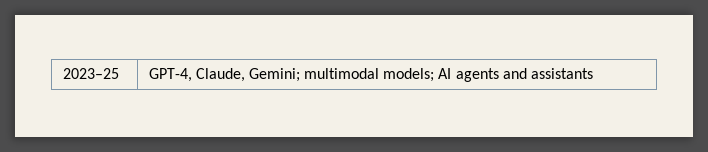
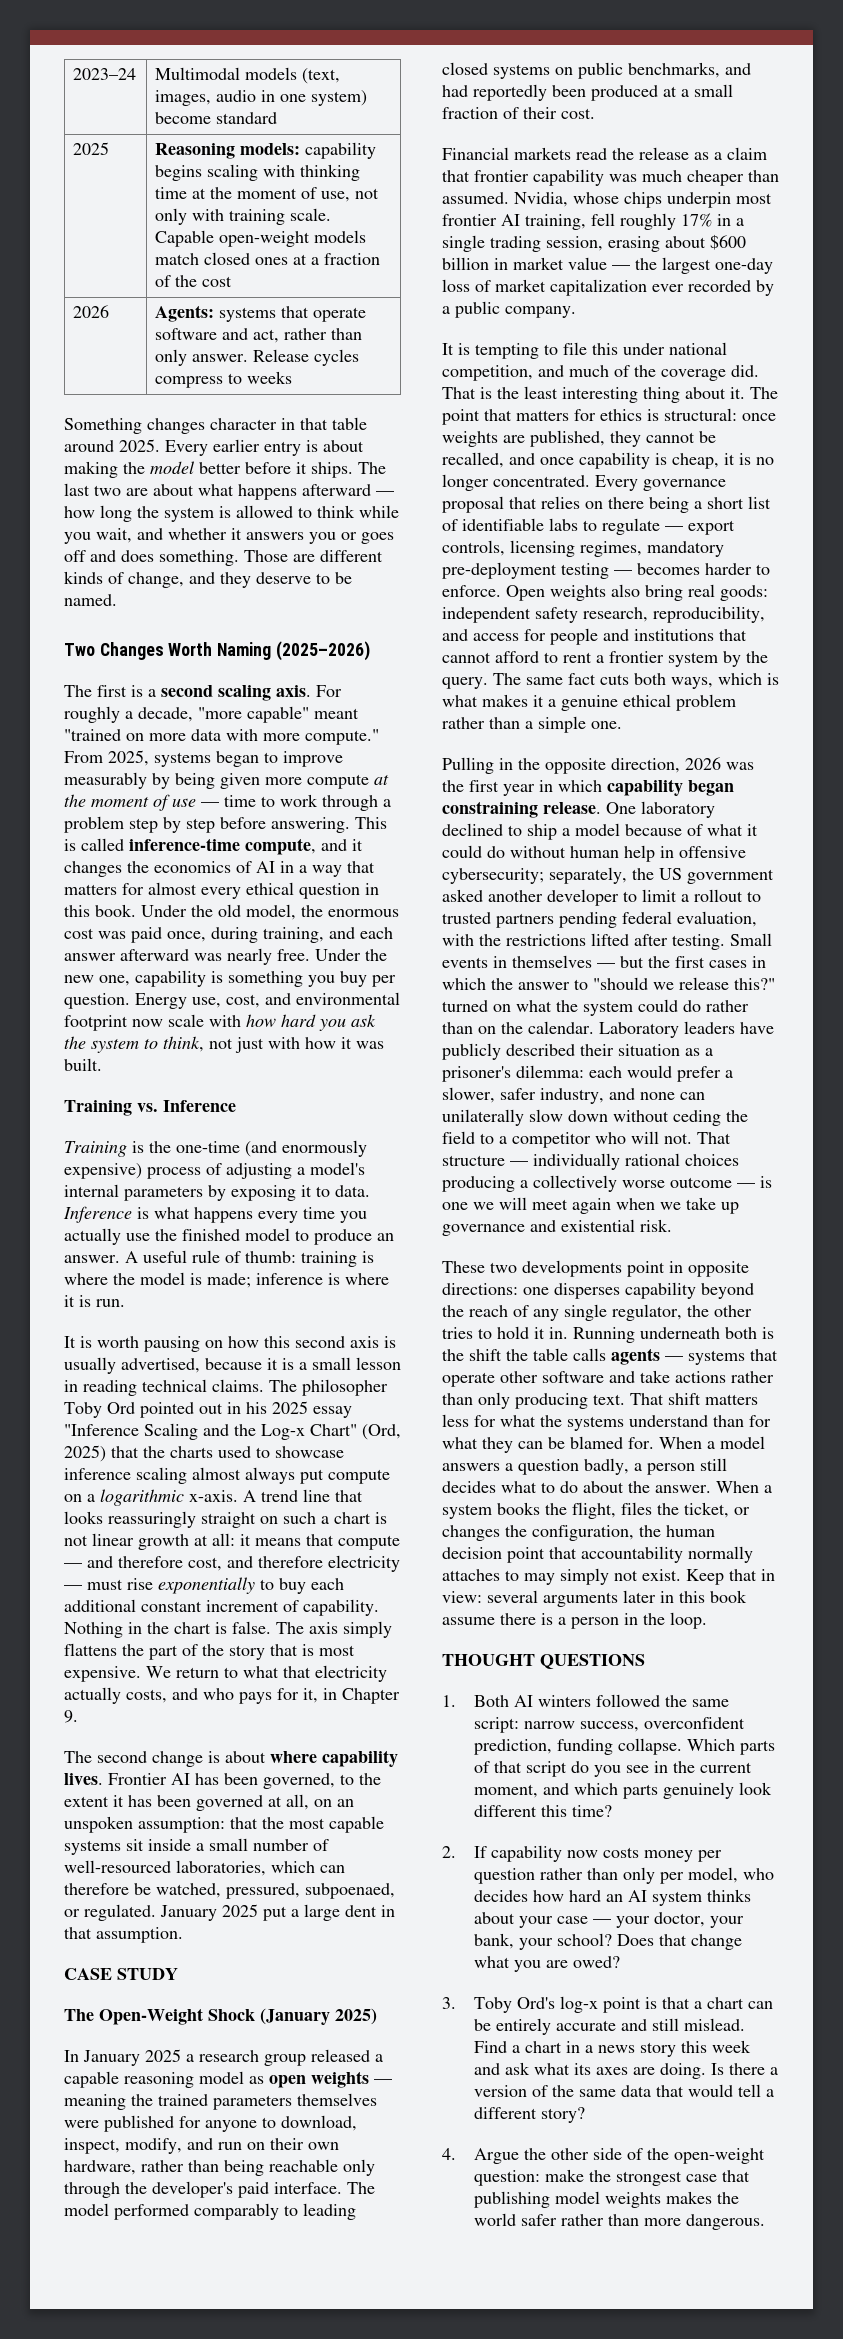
- 2023–25 | GPT-4, Claude, Gemini; multimodal models; AI agents and assistants
+ 2023–24 | Multimodal models (text, images, audio in one system) become standard
+ 2025 | Reasoning models: capability begins scaling with thinking time at the moment of use, not only with training scale. Capable open-weight models match closed ones at a fraction of the cost
+ 2026 | Agents: systems that operate software and act, rather than only answer. Release cycles compress to weeks
+ Something changes character in that table around 2025. Every earlier entry is about making the model better before it ships. The last two are about what happens afterward — how long the system is allowed to think while you wait, and whether it answers you or goes off and does something. Those are different kinds of change, and they deserve to be named.
+ Two Changes Worth Naming (2025–2026)
+ The first is a second scaling axis. For roughly a decade, "more capable" meant "trained on more data with more compute." From 2025, systems began to improve measurably by being given more compute at the moment of use — time to work through a problem step by step before answering. This is called inference-time compute, and it changes the economics of AI in a way that matters for almost every ethical question in this book. Under the old model, the enormous cost was paid once, during training, and each answer afterward was nearly free. Under the new one, capability is something you buy per question. Energy use, cost, and environmental footprint now scale with how hard you ask the system to think, not just with how it was built.
+ Training vs. Inference
+ Training is the one-time (and enormously expensive) process of adjusting a model's internal parameters by exposing it to data. Inference is what happens every time you actually use the finished model to produce an answer. A useful rule of thumb: training is where the model is made; inference is where it is run.
+ It is worth pausing on how this second axis is usually advertised, because it is a small lesson in reading technical claims. The philosopher Toby Ord pointed out in his 2025 essay "Inference Scaling and the Log-x Chart" (Ord, 2025) that the charts used to showcase inference scaling almost always put compute on a logarithmic x-axis. A trend line that looks reassuringly straight on such a chart is not linear growth at all: it means that compute — and therefore cost, and therefore electricity — must rise exponentially to buy each additional constant increment of capability. Nothing in the chart is false. The axis simply flattens the part of the story that is most expensive. We return to what that electricity actually costs, and who pays for it, in Chapter 9.
+ The second change is about where capability lives. Frontier AI has been governed, to the extent it has been governed at all, on an unspoken assumption: that the most capable systems sit inside a small number of well-resourced laboratories, which can therefore be watched, pressured, subpoenaed, or regulated. January 2025 put a large dent in that assumption.
+ CASE STUDY
+ The Open-Weight Shock (January 2025)
+ In January 2025 a research group released a capable reasoning model as open weights — meaning the trained parameters themselves were published for anyone to download, inspect, modify, and run on their own hardware, rather than being reachable only through the developer's paid interface. The model performed comparably to leading closed systems on public benchmarks, and had reportedly been produced at a small fraction of their cost.
+ Financial markets read the release as a claim that frontier capability was much cheaper than assumed. Nvidia, whose chips underpin most frontier AI training, fell roughly 17% in a single trading session, erasing about $600 billion in market value — the largest one-day loss of market capitalization ever recorded by a public company.
+ It is tempting to file this under national competition, and much of the coverage did. That is the least interesting thing about it. The point that matters for ethics is structural: once weights are published, they cannot be recalled, and once capability is cheap, it is no longer concentrated. Every governance proposal that relies on there being a short list of identifiable labs to regulate — export controls, licensing regimes, mandatory pre-deployment testing — becomes harder to enforce. Open weights also bring real goods: independent safety research, reproducibility, and access for people and institutions that cannot afford to rent a frontier system by the query. The same fact cuts both ways, which is what makes it a genuine ethical problem rather than a simple one.
+ Pulling in the opposite direction, 2026 was the first year in which capability began constraining release. One laboratory declined to ship a model because of what it could do without human help in offensive cybersecurity; separately, the US government asked another developer to limit a rollout to trusted partners pending federal evaluation, with the restrictions lifted after testing. Small events in themselves — but the first cases in which the answer to "should we release this?" turned on what the system could do rather than on the calendar. Laboratory leaders have publicly described their situation as a prisoner's dilemma: each would prefer a slower, safer industry, and none can unilaterally slow down without ceding the field to a competitor who will not. That structure — individually rational choices producing a collectively worse outcome — is one we will meet again when we take up governance and existential risk.
+ These two developments point in opposite directions: one disperses capability beyond the reach of any single regulator, the other tries to hold it in. Running underneath both is the shift the table calls agents — systems that operate other software and take actions rather than only producing text. That shift matters less for what the systems understand than for what they can be blamed for. When a model answers a question badly, a person still decides what to do about the answer. When a system books the flight, files the ticket, or changes the configuration, the human decision point that accountability normally attaches to may simply not exist. Keep that in view: several arguments later in this book assume there is a person in the loop.
+ THOUGHT QUESTIONS
+ 1. Both AI winters followed the same script: narrow success, overconfident prediction, funding collapse. Which parts of that script do you see in the current moment, and which parts genuinely look different this time?
+ 2. If capability now costs money per question rather than only per model, who decides how hard an AI system thinks about your case — your doctor, your bank, your school? Does that change what you are owed?
+ 3. Toby Ord's log-x point is that a chart can be entirely accurate and still mislead. Find a chart in a news story this week and ask what its axes are doing. Is there a version of the same data that would tell a different story?
+ 4. Argue the other side of the open-weight question: make the strongest case that publishing model weights makes the world safer rather than more dangerous.

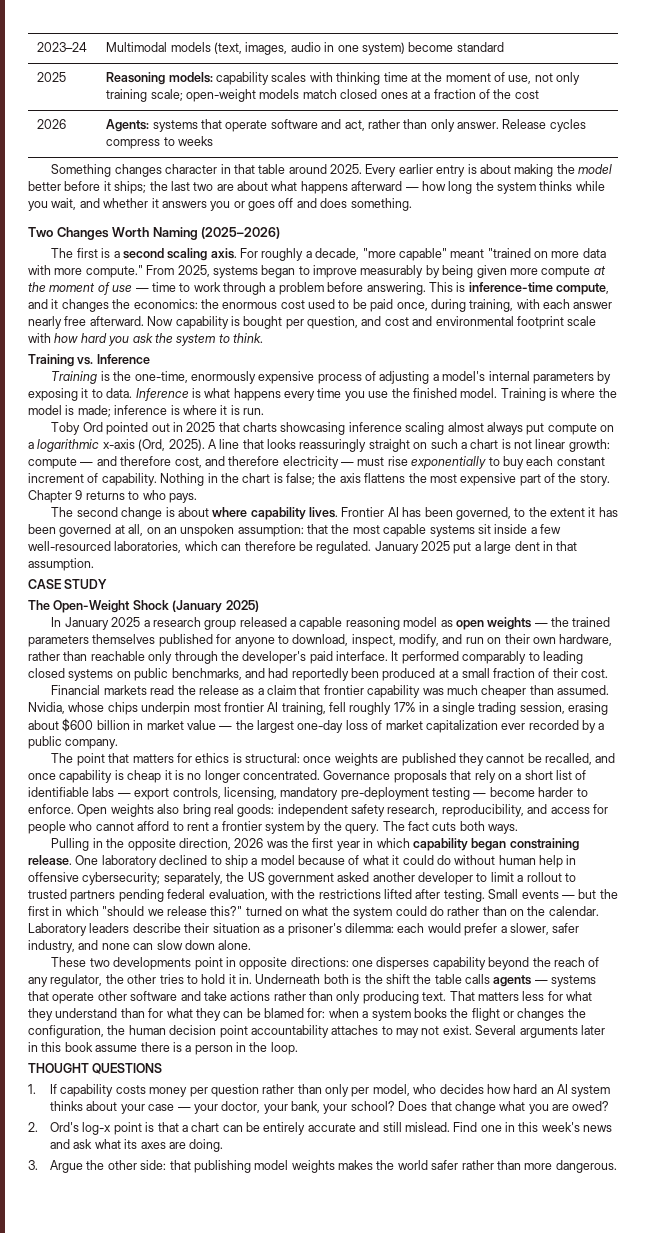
- 2025 | Reasoning models: capability begins scaling with thinking time at the moment of use, not only with training scale. Capable open-weight models match closed ones at a fraction of the cost
+ 2025 | Reasoning models: capability scales with thinking time at the moment of use, not only training scale; open-weight models match closed ones at a fraction of the cost
- Every earlier entry is about making the model better before it ships. The last two are about what happens afterward — how long the system is allowed to think while you wait, and whether it answers you or goes off and does something. Those are different kinds of change, and they deserve to be named.
+ Every earlier entry is about making the model better before it ships; the last two are about what happens afterward — how long the system thinks while you wait, and whether it answers you or goes off and does something.
- From 2025, systems began to improve measurably by being given more compute at the moment of use — time to work through a problem step by step before answering.
+ From 2025, systems began to improve measurably by being given more compute at the moment of use — time to work through a problem before answering.
- This is called inference-time compute, and it changes the economics of AI in a way that matters for almost every ethical question in this book. Under the old model, the enormous cost was paid once, during training, and each answer afterward was nearly free. Under the new one, capability is something you buy per question. Energy use, cost, and environmental footprint now scale with how hard you ask the system to think, not just with how it was built.
+ This is inference-time compute, and it changes the economics: the enormous cost used to be paid once, during training, with each answer nearly free afterward. Now capability is bought per question, and cost and environmental footprint scale with how hard you ask the system to think.
- Training is the one-time (and enormously expensive) process of adjusting a model's internal parameters by exposing it to data.
+ Training is the one-time, enormously expensive process of adjusting a model's internal parameters by exposing it to data.
- Inference is what happens every time you actually use the finished model to produce an answer. A useful rule of thumb: training is where the model is made; inference is where it is run.
+ Inference is what happens every time you use the finished model. Training is where the model is made; inference is where it is run.
- It is worth pausing on how this second axis is usually advertised, because it is a small lesson in reading technical claims. The philosopher Toby Ord pointed out in his 2025 essay "Inference Scaling and the Log-x Chart" (Ord, 2025) that the charts used to showcase inference scaling almost always put compute on a logarithmic x-axis. A trend line that looks reassuringly straight on such a chart is not linear growth at all: it means that compute — and therefore cost, and therefore electricity — must rise exponentially to buy each additional constant increment of capability.
+ Toby Ord pointed out in 2025 that charts showcasing inference scaling almost always put compute on a logarithmic x-axis (Ord, 2025). A line that looks reassuringly straight on such a chart is not linear growth: compute — and therefore cost, and therefore electricity — must rise exponentially to buy each constant increment of capability.
- Nothing in the chart is false. The axis simply flattens the part of the story that is most expensive. We return to what that electricity actually costs, and who pays for it, in Chapter 9.
+ Nothing in the chart is false; the axis flattens the most expensive part of the story. Chapter 9 returns to who pays.
- Frontier AI has been governed, to the extent it has been governed at all, on an unspoken assumption: that the most capable systems sit inside a small number of well-resourced laboratories, which can therefore be watched, pressured, subpoenaed, or regulated.
+ Frontier AI has been governed, to the extent it has been governed at all, on an unspoken assumption: that the most capable systems sit inside a few well-resourced laboratories, which can therefore be regulated.
- In January 2025 a research group released a capable reasoning model as open weights — meaning the trained parameters themselves were published for anyone to download, inspect, modify, and run on their own hardware, rather than being reachable only through the developer's paid interface.
+ In January 2025 a research group released a capable reasoning model as open weights — the trained parameters themselves published for anyone to download, inspect, modify, and run on their own hardware, rather than reachable only through the developer's paid interface.
- The model performed comparably to leading closed systems on public benchmarks, and had reportedly been produced at a small fraction of their cost.
+ It performed comparably to leading closed systems on public benchmarks, and had reportedly been produced at a small fraction of their cost.
- It is tempting to file this under national competition, and much of the coverage did. That is the least interesting thing about it. The point that matters for ethics is structural: once weights are published, they cannot be recalled, and once capability is cheap, it is no longer concentrated.
+ The point that matters for ethics is structural: once weights are published they cannot be recalled, and once capability is cheap it is no longer concentrated.
- Every governance proposal that relies on there being a short list of identifiable labs to regulate — export controls, licensing regimes, mandatory pre-deployment testing — becomes harder to enforce.
+ Governance proposals that rely on a short list of identifiable labs — export controls, licensing, mandatory pre-deployment testing — become harder to enforce.
- Open weights also bring real goods: independent safety research, reproducibility, and access for people and institutions that cannot afford to rent a frontier system by the query.
+ Open weights also bring real goods: independent safety research, reproducibility, and access for people who cannot afford to rent a frontier system by the query.
- The same fact cuts both ways, which is what makes it a genuine ethical problem rather than a simple one.
+ The fact cuts both ways.
- Small events in themselves — but the first cases in which the answer to "should we release this?" turned on what the system could do rather than on the calendar.
+ Small events — but the first in which "should we release this?" turned on what the system could do rather than on the calendar.
- Laboratory leaders have publicly described their situation as a prisoner's dilemma: each would prefer a slower, safer industry, and none can unilaterally slow down without ceding the field to a competitor who will not. That structure — individually rational choices producing a collectively worse outcome — is one we will meet again when we take up governance and existential risk.
+ Laboratory leaders describe their situation as a prisoner's dilemma: each would prefer a slower, safer industry, and none can slow down alone.
- These two developments point in opposite directions: one disperses capability beyond the reach of any single regulator, the other tries to hold it in.
+ These two developments point in opposite directions: one disperses capability beyond the reach of any regulator, the other tries to hold it in.
- Running underneath both is the shift the table calls agents — systems that operate other software and take actions rather than only producing text.
+ Underneath both is the shift the table calls agents — systems that operate other software and take actions rather than only producing text.
- That shift matters less for what the systems understand than for what they can be blamed for. When a model answers a question badly, a person still decides what to do about the answer. When a system books the flight, files the ticket, or changes the configuration, the human decision point that accountability normally attaches to may simply not exist.
+ That matters less for what they understand than for what they can be blamed for: when a system books the flight or changes the configuration, the human decision point accountability attaches to may not exist.
- Keep that in view: several arguments later in this book assume there is a person in the loop.
+ Several arguments later in this book assume there is a person in the loop.
- 1. Both AI winters followed the same script: narrow success, overconfident prediction, funding collapse. Which parts of that script do you see in the current moment, and which parts genuinely look different this time?
- 2. If capability now costs money per question rather than only per model, who decides how hard an AI system thinks about your case — your doctor, your bank, your school?
+ 1. If capability costs money per question rather than only per model, who decides how hard an AI system thinks about your case — your doctor, your bank, your school?
- 3. Toby Ord's log-x point is that a chart can be entirely accurate and still mislead.
+ 2. Ord's log-x point is that a chart can be entirely accurate and still mislead.
- Find a chart in a news story this week and ask what its axes are doing. Is there a version of the same data that would tell a different story?
- 4. Argue the other side of the open-weight question: make the strongest case that publishing model weights makes the world safer rather than more dangerous.
+ Find one in this week's news and ask what its axes are doing.
+ 3. Argue the other side: that publishing model weights makes the world safer rather than more dangerous.

